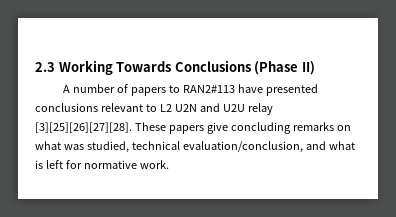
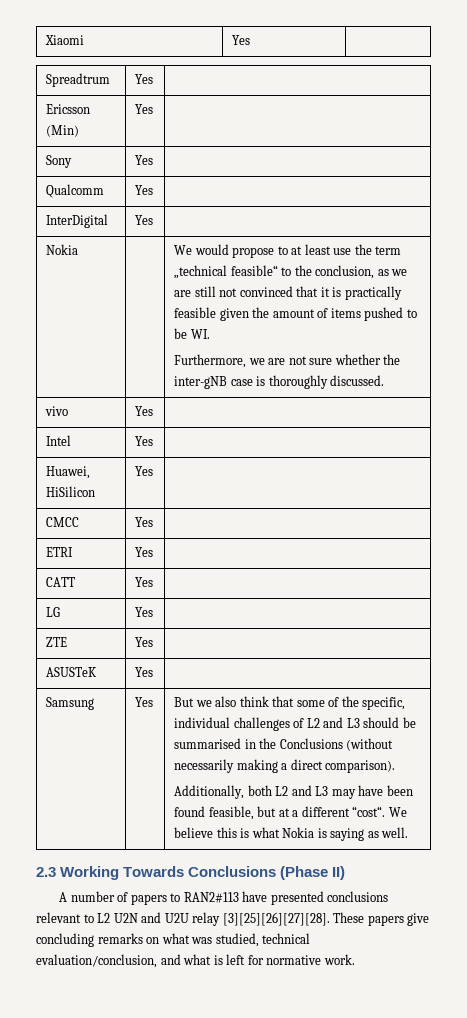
+ Xiaomi | Yes |
+ Spreadtrum | Yes |
+ Ericsson (Min) | Yes |
+ Sony | Yes |
+ Qualcomm | Yes |
+ InterDigital | Yes |
+ Nokia | | We would propose to at least use the term „technical feasible“ to the conclusion, as we are still not convinced that it is practically feasible given the amount of items pushed to be WI.
+ Furthermore, we are not sure whether the inter-gNB case is thoroughly discussed.
+ vivo | Yes |
+ Intel | Yes |
+ Huawei, HiSilicon | Yes |
+ CMCC | Yes |
+ ETRI | Yes |
+ CATT | Yes |
+ LG | Yes |
+ ZTE | Yes |
+ ASUSTeK | Yes |
+ Samsung | Yes | But we also think that some of the specific, individual challenges of L2 and L3 should be summarised in the Conclusions (without necessarily making a direct comparison).
+ Additionally, both L2 and L3 may have been found feasible, but at a different “cost“. We believe this is what Nokia is saying as well.

